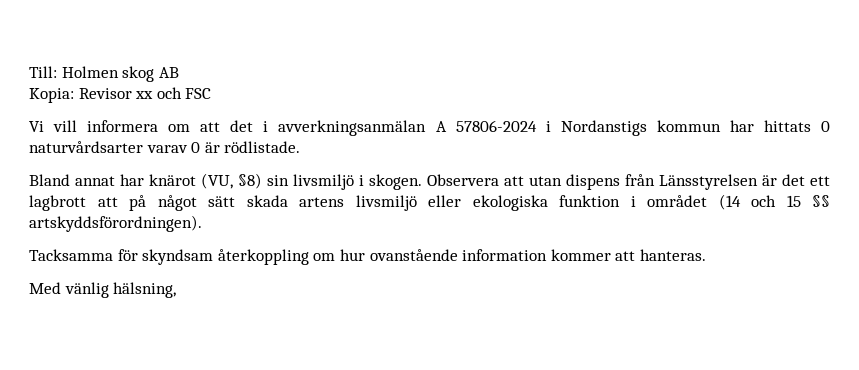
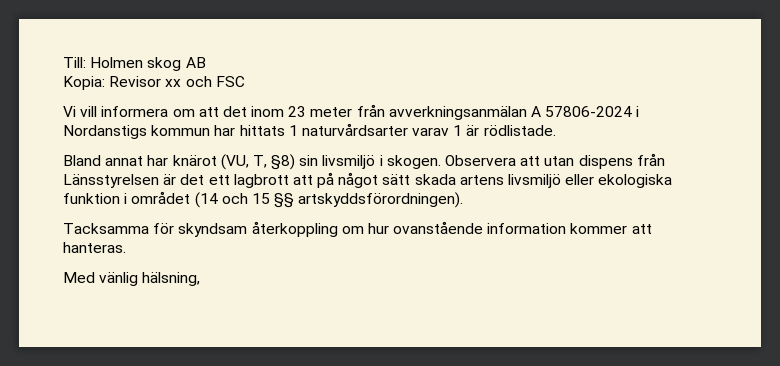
- Vi vill informera om att det i avverkningsanmälan A 57806-2024 i Nordanstigs kommun har hittats 0 naturvårdsarter varav 0 är rödlistade.
+ Vi vill informera om att det inom 23 meter från avverkningsanmälan A 57806-2024 i Nordanstigs kommun har hittats 1 naturvårdsarter varav 1 är rödlistade.
- Bland annat har knärot (VU, §8) sin livsmiljö i skogen.
+ Bland annat har knärot (VU, T, §8) sin livsmiljö i skogen.

